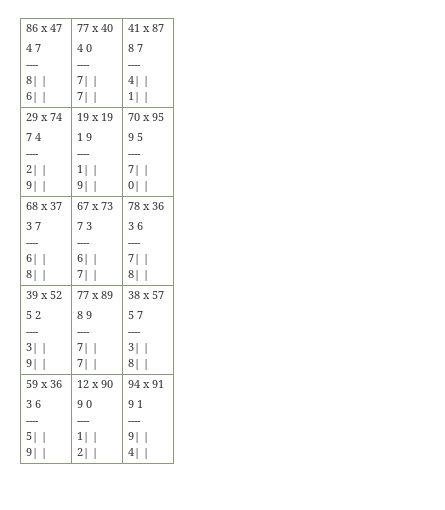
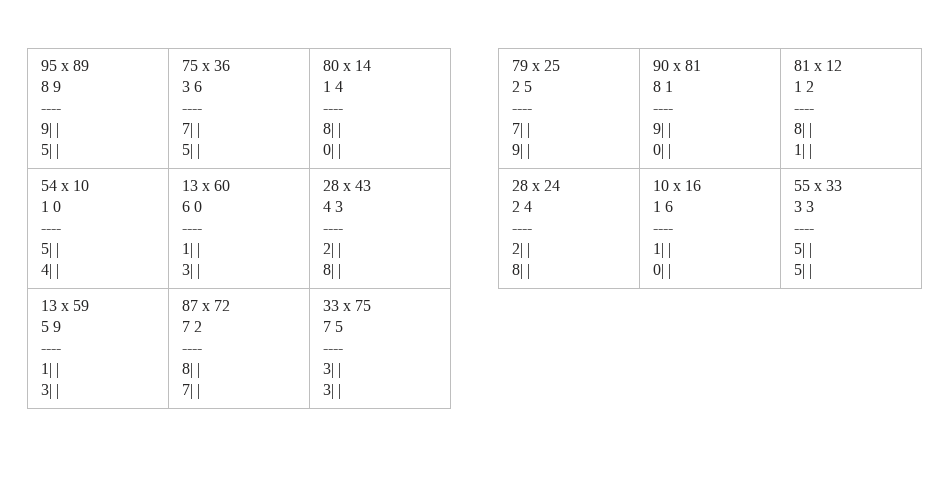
- 86 x 47
- 4 7
+ 95 x 89
+ 8 9
  ----
- 8| |
- 6| | | 77 x 40
- 4 0
- ----
- 7| |
- 7| | | 41 x 87
- 8 7
- ----
- 4| |
- 1| |
- 29 x 74
- 7 4
- ----
- 2| |
- 9| | | 19 x 19
- 1 9
- ----
- 1| |
- 9| | | 70 x 95
- 9 5
- ----
- 7| |
- 0| |
- 68 x 37
- 3 7
- ----
- 6| |
- 8| | | 67 x 73
- 7 3
- ----
- 6| |
- 7| | | 78 x 36
+ 9| |
+ 5| | | 75 x 36
  3 6
  ----
  7| |
+ 5| | | 80 x 14
+ 1 4
+ ----
  8| |
- 39 x 52
- 5 2
+ 0| |
+ 54 x 10
+ 1 0
+ ----
+ 5| |
+ 4| | | 13 x 60
+ 6 0
+ ----
+ 1| |
+ 3| | | 28 x 43
+ 4 3
+ ----
+ 2| |
+ 8| |
+ 13 x 59
+ 5 9
+ ----
+ 1| |
+ 3| | | 87 x 72
+ 7 2
+ ----
+ 8| |
+ 7| | | 33 x 75
+ 7 5
  ----
  3| |
- 9| | | 77 x 89
- 8 9
+ 3| |
+ 79 x 25
+ 2 5
  ----
  7| |
- 7| | | 38 x 57
- 5 7
+ 9| | | 90 x 81
+ 8 1
  ----
- 3| |
+ 9| |
+ 0| | | 81 x 12
+ 1 2
+ ----
  8| |
- 59 x 36
- 3 6
+ 1| |
+ 28 x 24
+ 2 4
+ ----
+ 2| |
+ 8| | | 10 x 16
+ 1 6
+ ----
+ 1| |
+ 0| | | 55 x 33
+ 3 3
  ----
  5| |
- 9| | | 12 x 90
- 9 0
- ----
- 1| |
- 2| | | 94 x 91
- 9 1
- ----
- 9| |
- 4| |
+ 5| |

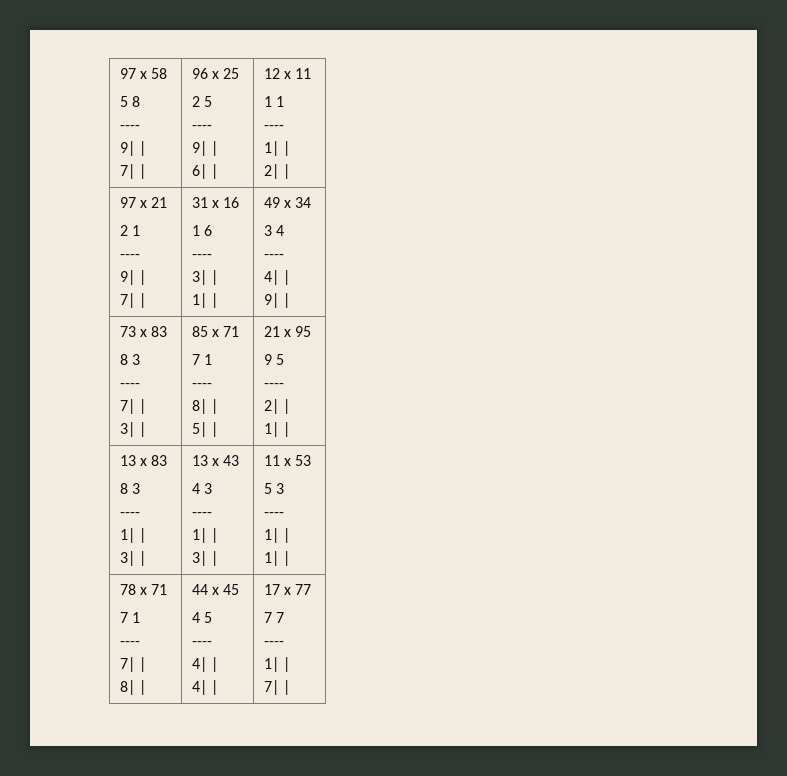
- 95 x 89
- 8 9
+ 97 x 58
+ 5 8
  ----
  9| |
- 5| | | 75 x 36
- 3 6
+ 7| | | 96 x 25
+ 2 5
+ ----
+ 9| |
+ 6| | | 12 x 11
+ 1 1
+ ----
+ 1| |
+ 2| |
+ 97 x 21
+ 2 1
+ ----
+ 9| |
+ 7| | | 31 x 16
+ 1 6
+ ----
+ 3| |
+ 1| | | 49 x 34
+ 3 4
+ ----
+ 4| |
+ 9| |
+ 73 x 83
+ 8 3
  ----
  7| |
- 5| | | 80 x 14
- 1 4
+ 3| | | 85 x 71
+ 7 1
  ----
  8| |
- 0| |
- 54 x 10
- 1 0
+ 5| | | 21 x 95
+ 9 5
  ----
- 5| |
- 4| | | 13 x 60
- 6 0
+ 2| |
+ 1| |
+ 13 x 83
+ 8 3
  ----
  1| |
- 3| | | 28 x 43
+ 3| | | 13 x 43
  4 3
  ----
- 2| |
- 8| |
- 13 x 59
- 5 9
+ 1| |
+ 3| | | 11 x 53
+ 5 3
  ----
  1| |
- 3| | | 87 x 72
- 7 2
- ----
- 8| |
- 7| | | 33 x 75
- 7 5
- ----
- 3| |
- 3| |
- 79 x 25
- 2 5
+ 1| |
+ 78 x 71
+ 7 1
  ----
  7| |
- 9| | | 90 x 81
- 8 1
+ 8| | | 44 x 45
+ 4 5
  ----
- 9| |
- 0| | | 81 x 12
- 1 2
- ----
- 8| |
- 1| |
- 28 x 24
- 2 4
- ----
- 2| |
- 8| | | 10 x 16
- 1 6
+ 4| |
+ 4| | | 17 x 77
+ 7 7
  ----
  1| |
- 0| | | 55 x 33
- 3 3
- ----
- 5| |
- 5| |
+ 7| |

